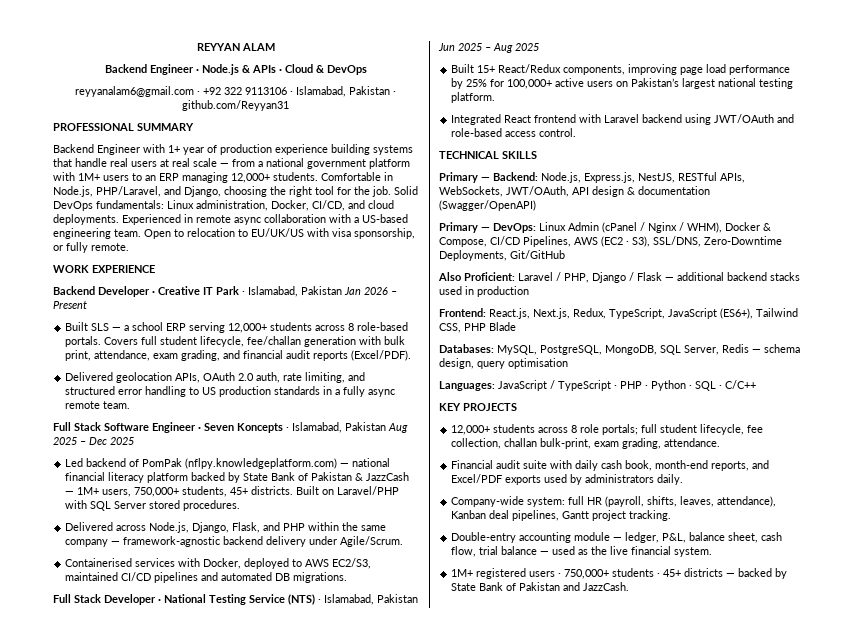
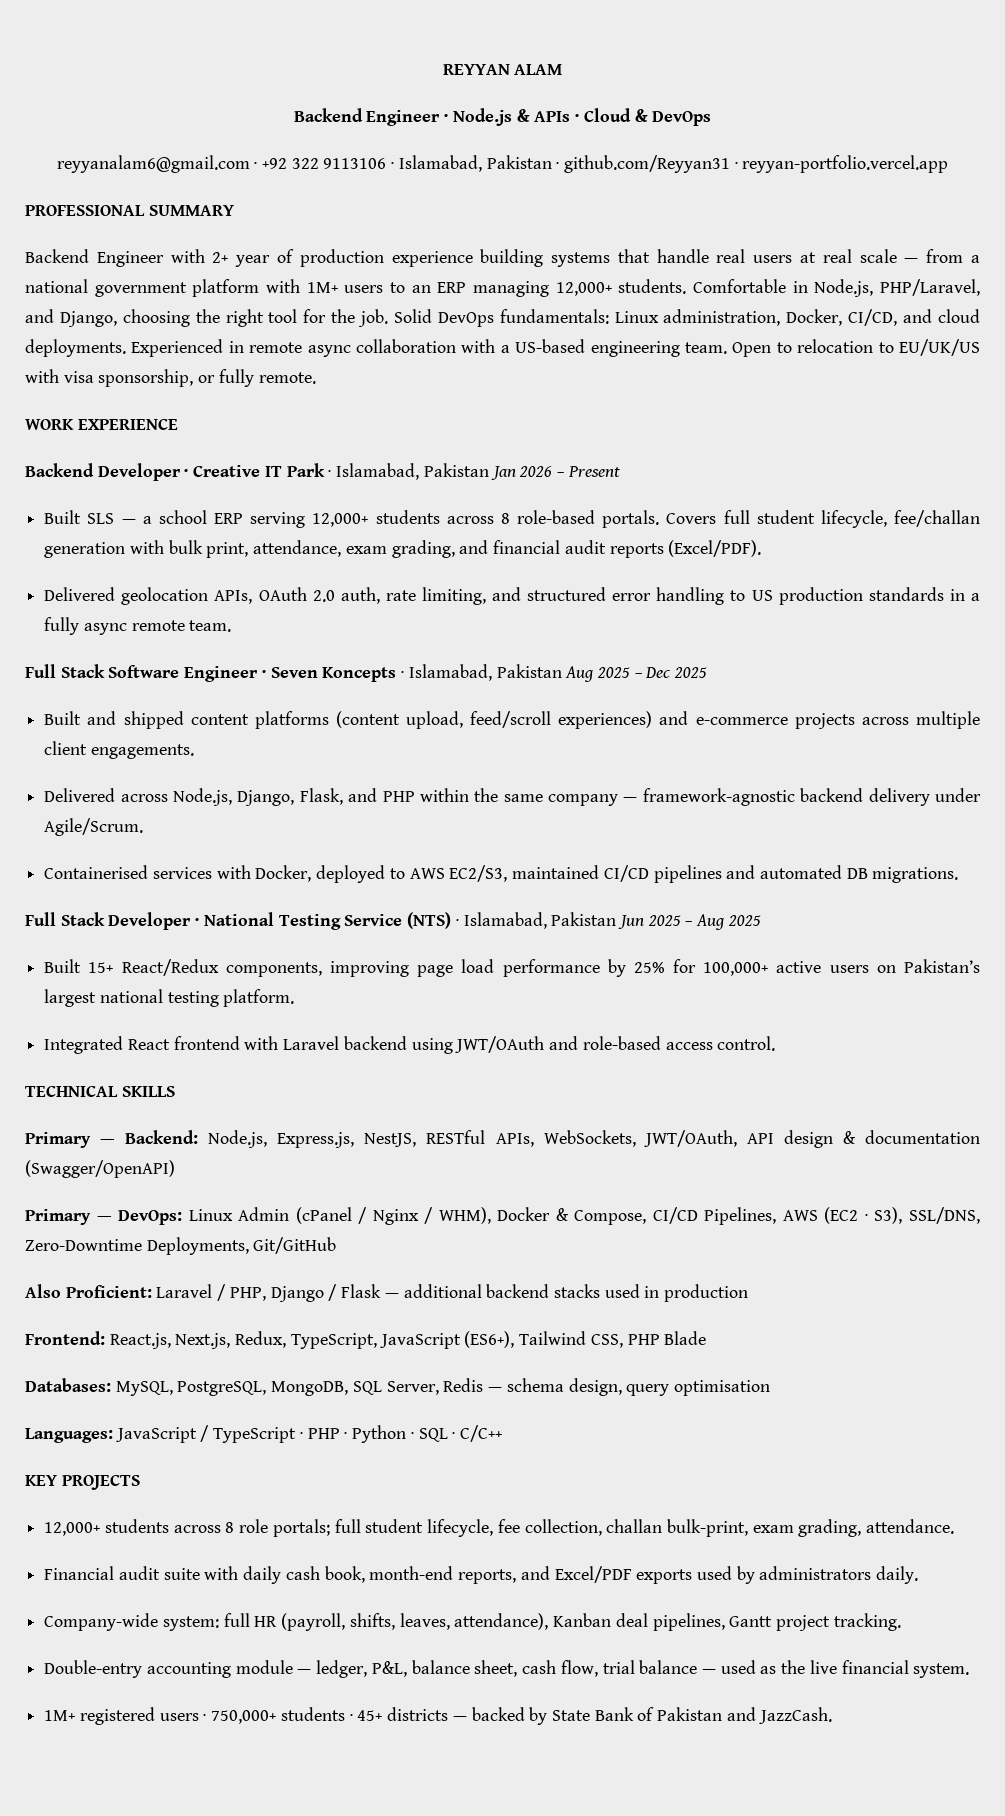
- reyyanalam6@gmail.com · +92 322 9113106 · Islamabad, Pakistan · github.com/Reyyan31
+ reyyanalam6@gmail.com · +92 322 9113106 · Islamabad, Pakistan · github.com/Reyyan31 · reyyan-portfolio.vercel.app
- Backend Engineer with 1+ year of production experience building systems that handle real users at real scale — from a national government platform with 1M+ users to an ERP managing 12,000+ students.
+ Backend Engineer with 2+ year of production experience building systems that handle real users at real scale — from a national government platform with 1M+ users to an ERP managing 12,000+ students.
- Led backend of PomPak (nflpy.knowledgeplatform.com) — national financial literacy platform backed by State Bank of Pakistan & JazzCash — 1M+ users, 750,000+ students, 45+ districts. Built on Laravel/PHP with SQL Server stored procedures.
+ Built and shipped content platforms (content upload, feed/scroll experiences) and e-commerce projects across multiple client engagements.

